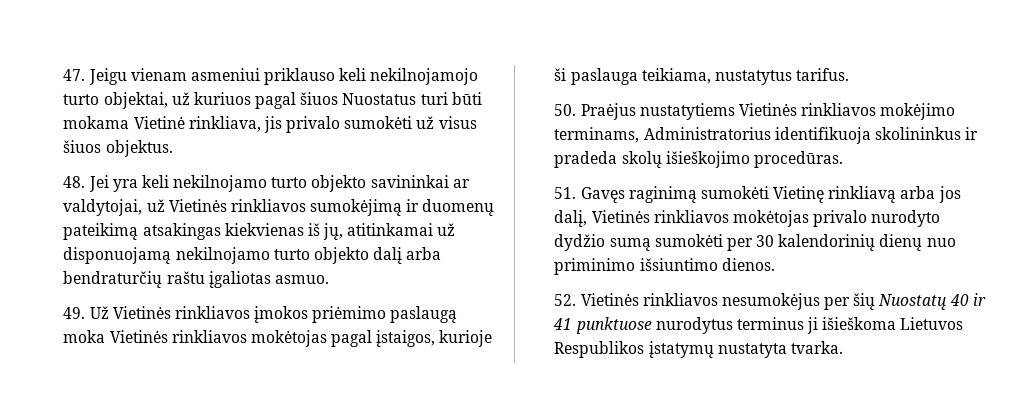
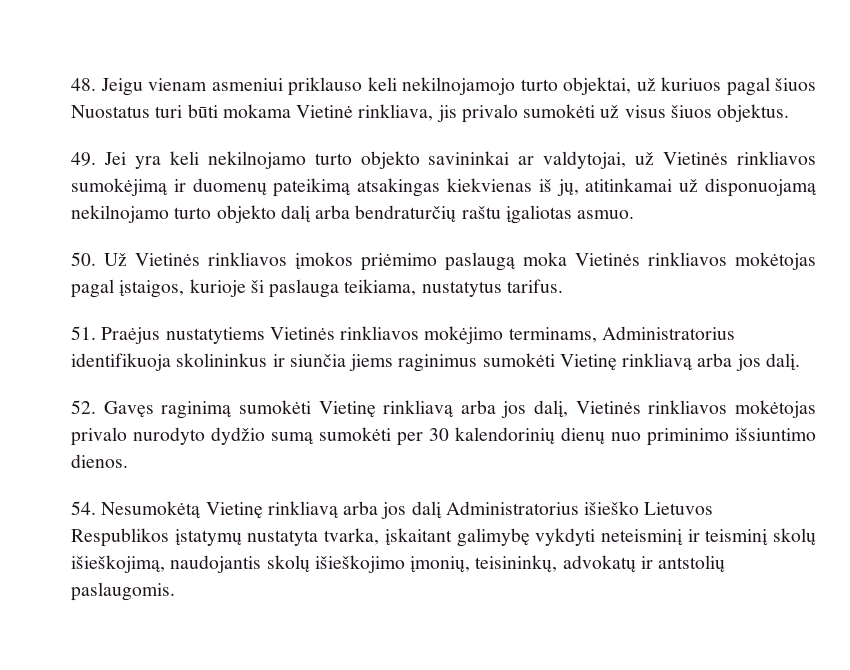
- 47. Jeigu vienam asmeniui priklauso keli nekilnojamojo turto objektai, už kuriuos pagal šiuos Nuostatus turi būti mokama Vietinė rinkliava, jis privalo sumokėti už visus šiuos objektus.
+ 48. Jeigu vienam asmeniui priklauso keli nekilnojamojo turto objektai, už kuriuos pagal šiuos Nuostatus turi būti mokama Vietinė rinkliava, jis privalo sumokėti už visus šiuos objektus.
- 48. Jei yra keli nekilnojamo turto objekto savininkai ar valdytojai, už Vietinės rinkliavos sumokėjimą ir duomenų pateikimą atsakingas kiekvienas iš jų, atitinkamai už disponuojamą nekilnojamo turto objekto dalį arba bendraturčių raštu įgaliotas asmuo.
+ 49. Jei yra keli nekilnojamo turto objekto savininkai ar valdytojai, už Vietinės rinkliavos sumokėjimą ir duomenų pateikimą atsakingas kiekvienas iš jų, atitinkamai už disponuojamą nekilnojamo turto objekto dalį arba bendraturčių raštu įgaliotas asmuo.
- 49. Už Vietinės rinkliavos įmokos priėmimo paslaugą moka Vietinės rinkliavos mokėtojas pagal įstaigos, kurioje ši paslauga teikiama, nustatytus tarifus.
+ 50. Už Vietinės rinkliavos įmokos priėmimo paslaugą moka Vietinės rinkliavos mokėtojas pagal įstaigos, kurioje ši paslauga teikiama, nustatytus tarifus.
- 50. Praėjus nustatytiems Vietinės rinkliavos mokėjimo terminams, Administratorius identifikuoja skolininkus ir pradeda skolų išieškojimo procedūras.
- 51. Gavęs raginimą sumokėti Vietinę rinkliavą arba jos dalį, Vietinės rinkliavos mokėtojas privalo nurodyto dydžio sumą sumokėti per 30 kalendorinių dienų nuo priminimo išsiuntimo dienos.
+ 51. Praėjus nustatytiems Vietinės rinkliavos mokėjimo terminams, Administratorius identifikuoja skolininkus ir siunčia jiems raginimus sumokėti Vietinę rinkliavą arba jos dalį.
+ 52. Gavęs raginimą sumokėti Vietinę rinkliavą arba jos dalį, Vietinės rinkliavos mokėtojas privalo nurodyto dydžio sumą sumokėti per 30 kalendorinių dienų nuo priminimo išsiuntimo dienos.
- 52. Vietinės rinkliavos nesumokėjus per šių Nuostatų 40 ir 41 punktuose nurodytus terminus ji išieškoma Lietuvos Respublikos įstatymų nustatyta tvarka.
+ 54. Nesumokėtą Vietinę rinkliavą arba jos dalį Administratorius išieško Lietuvos Respublikos įstatymų nustatyta tvarka, įskaitant galimybę vykdyti neteisminį ir teisminį skolų išieškojimą, naudojantis skolų išieškojimo įmonių, teisininkų, advokatų ir antstolių paslaugomis.

